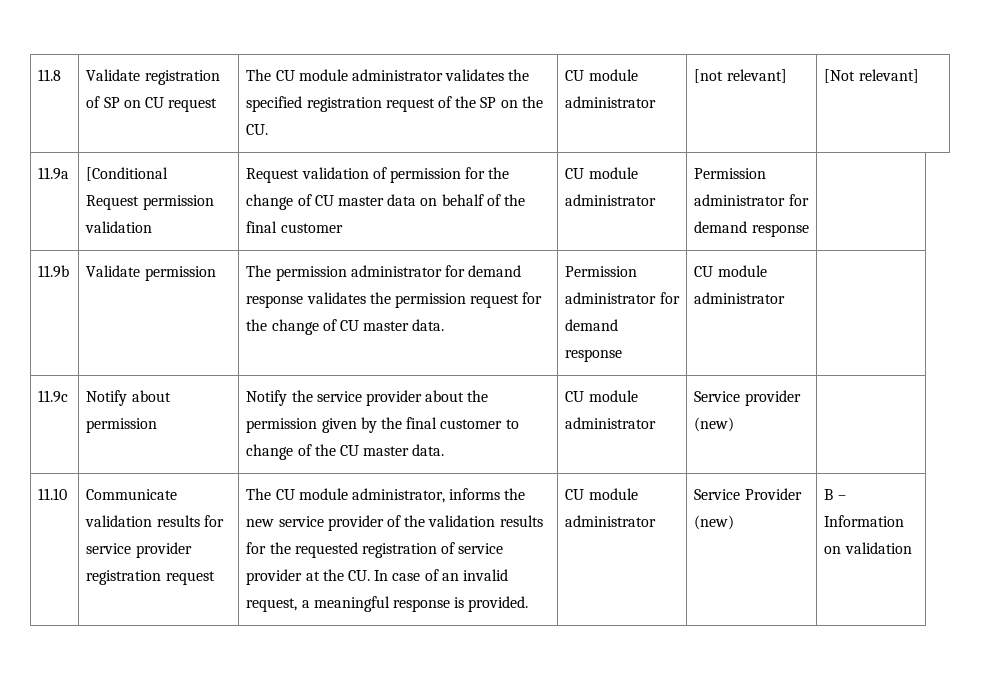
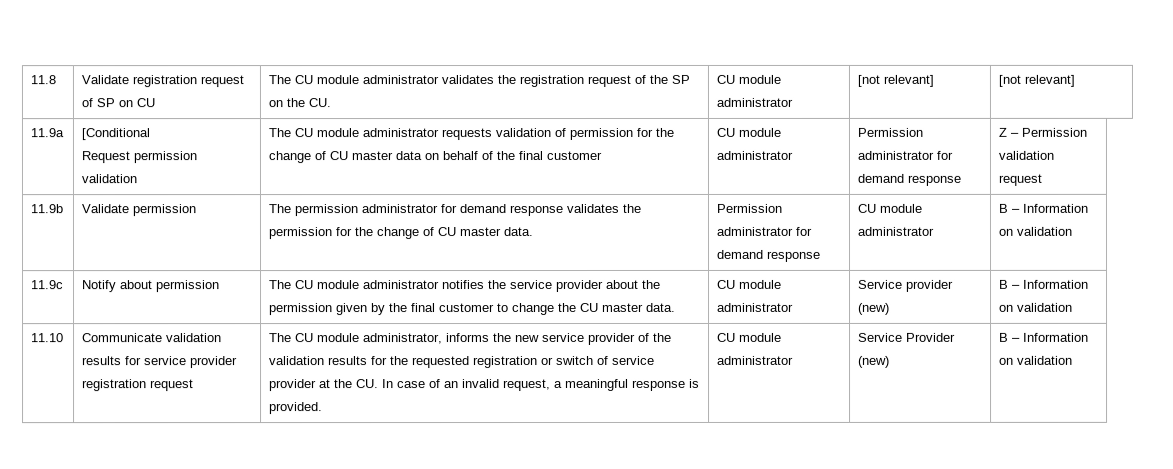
- 11.8 | Validate registration of SP on CU request | The CU module administrator validates the specified registration request of the SP on the CU. | CU module administrator | [not relevant] | [Not relevant]
+ 11.8 | Validate registration request of SP on CU | The CU module administrator validates the registration request of the SP on the CU. | CU module administrator | [not relevant] | [not relevant]
  11.9a | [Conditional
- Request permission validation | Request validation of permission for the change of CU master data on behalf of the final customer | CU module administrator | Permission administrator for demand response |
+ Request permission validation | The CU module administrator requests validation of permission for the change of CU master data on behalf of the final customer | CU module administrator | Permission administrator for demand response | Z – Permission validation request
- 11.9b | Validate permission | The permission administrator for demand response validates the permission request for the change of CU master data. | Permission administrator for demand response | CU module administrator |
+ 11.9b | Validate permission | The permission administrator for demand response validates the permission for the change of CU master data. | Permission administrator for demand response | CU module administrator | B – Information on validation
- 11.9c | Notify about permission | Notify the service provider about the permission given by the final customer to change of the CU master data. | CU module administrator | Service provider (new) |
+ 11.9c | Notify about permission | The CU module administrator notifies the service provider about the permission given by the final customer to change the CU master data. | CU module administrator | Service provider (new) | B – Information on validation
- The CU module administrator, informs the new service provider of the validation results for the requested registration of service provider at the CU. In case of an invalid request, a meaningful response is provided.
+ The CU module administrator, informs the new service provider of the validation results for the requested registration or switch of service provider at the CU. In case of an invalid request, a meaningful response is provided.

